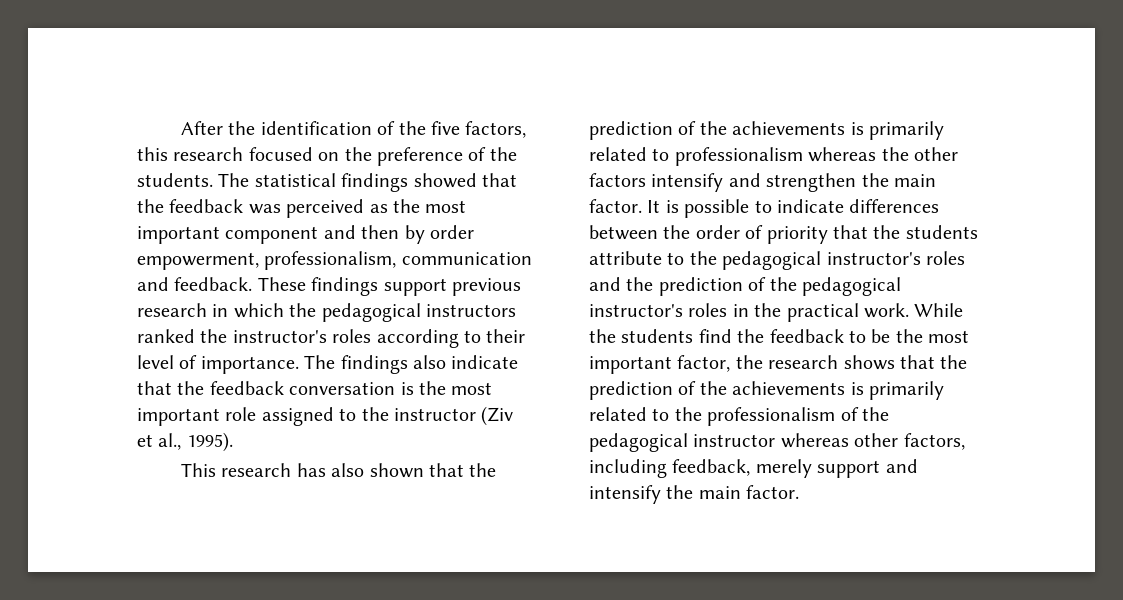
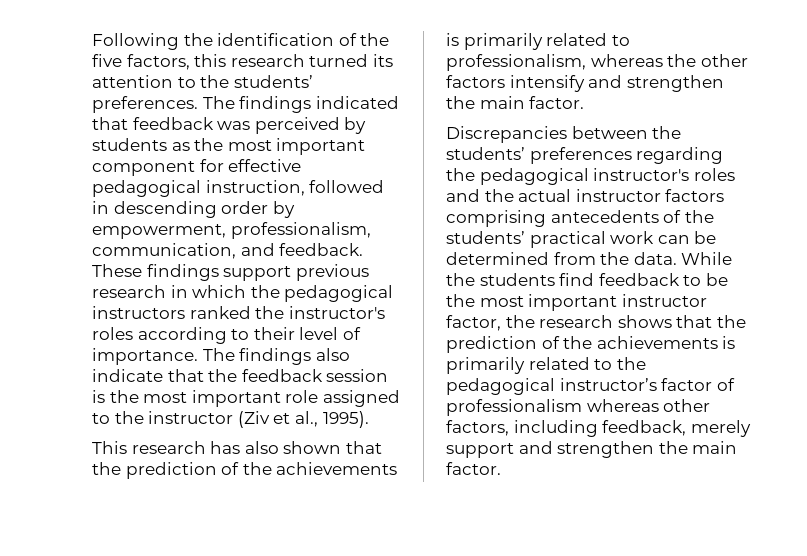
- After the identification of the five factors, this research focused on the preference of the students. The statistical findings showed that the feedback was perceived as the most important component and then by order empowerment, professionalism, communication and feedback.
+ Following the identification of the five factors, this research turned its attention to the students’ preferences. The findings indicated that feedback was perceived by students as the most important component for effective pedagogical instruction, followed in descending order by empowerment, professionalism, communication, and feedback.
- The findings also indicate that the feedback conversation is the most important role assigned to the instructor (Ziv et al., 1995).
+ The findings also indicate that the feedback session is the most important role assigned to the instructor (Ziv et al., 1995).
- This research has also shown that the prediction of the achievements is primarily related to professionalism whereas the other factors intensify and strengthen the main factor. It is possible to indicate differences between the order of priority that the students attribute to the pedagogical instructor's roles and the prediction of the pedagogical instructor's roles in the practical work.
+ This research has also shown that the prediction of the achievements is primarily related to professionalism, whereas the other factors intensify and strengthen the main factor.
+ Discrepancies between the students’ preferences regarding the pedagogical instructor's roles and the actual instructor factors comprising antecedents of the students’ practical work can be determined from the data.
- While the students find the feedback to be the most important factor, the research shows that the prediction of the achievements is primarily related to the professionalism of the pedagogical instructor whereas other factors, including feedback, merely support and intensify the main factor.
+ While the students find feedback to be the most important instructor factor, the research shows that the prediction of the achievements is primarily related to the pedagogical instructor’s factor of professionalism whereas other factors, including feedback, merely support and strengthen the main factor.

